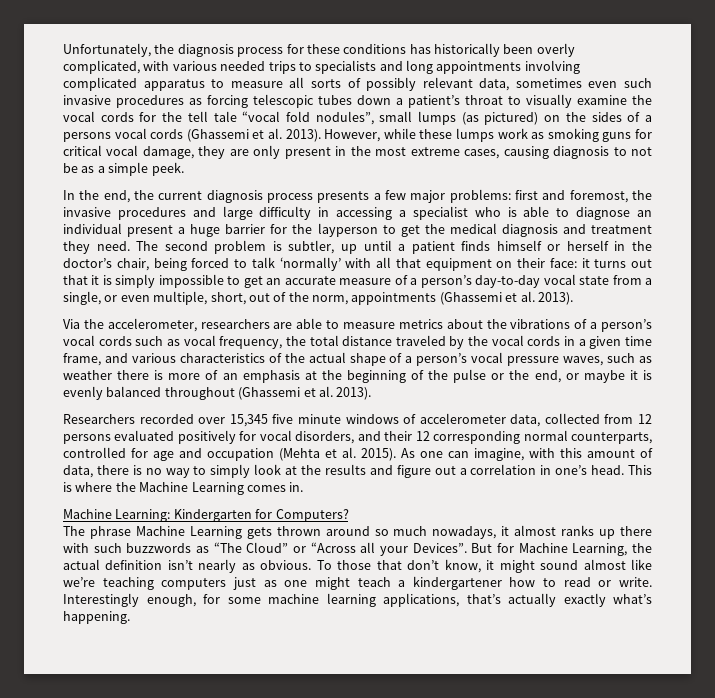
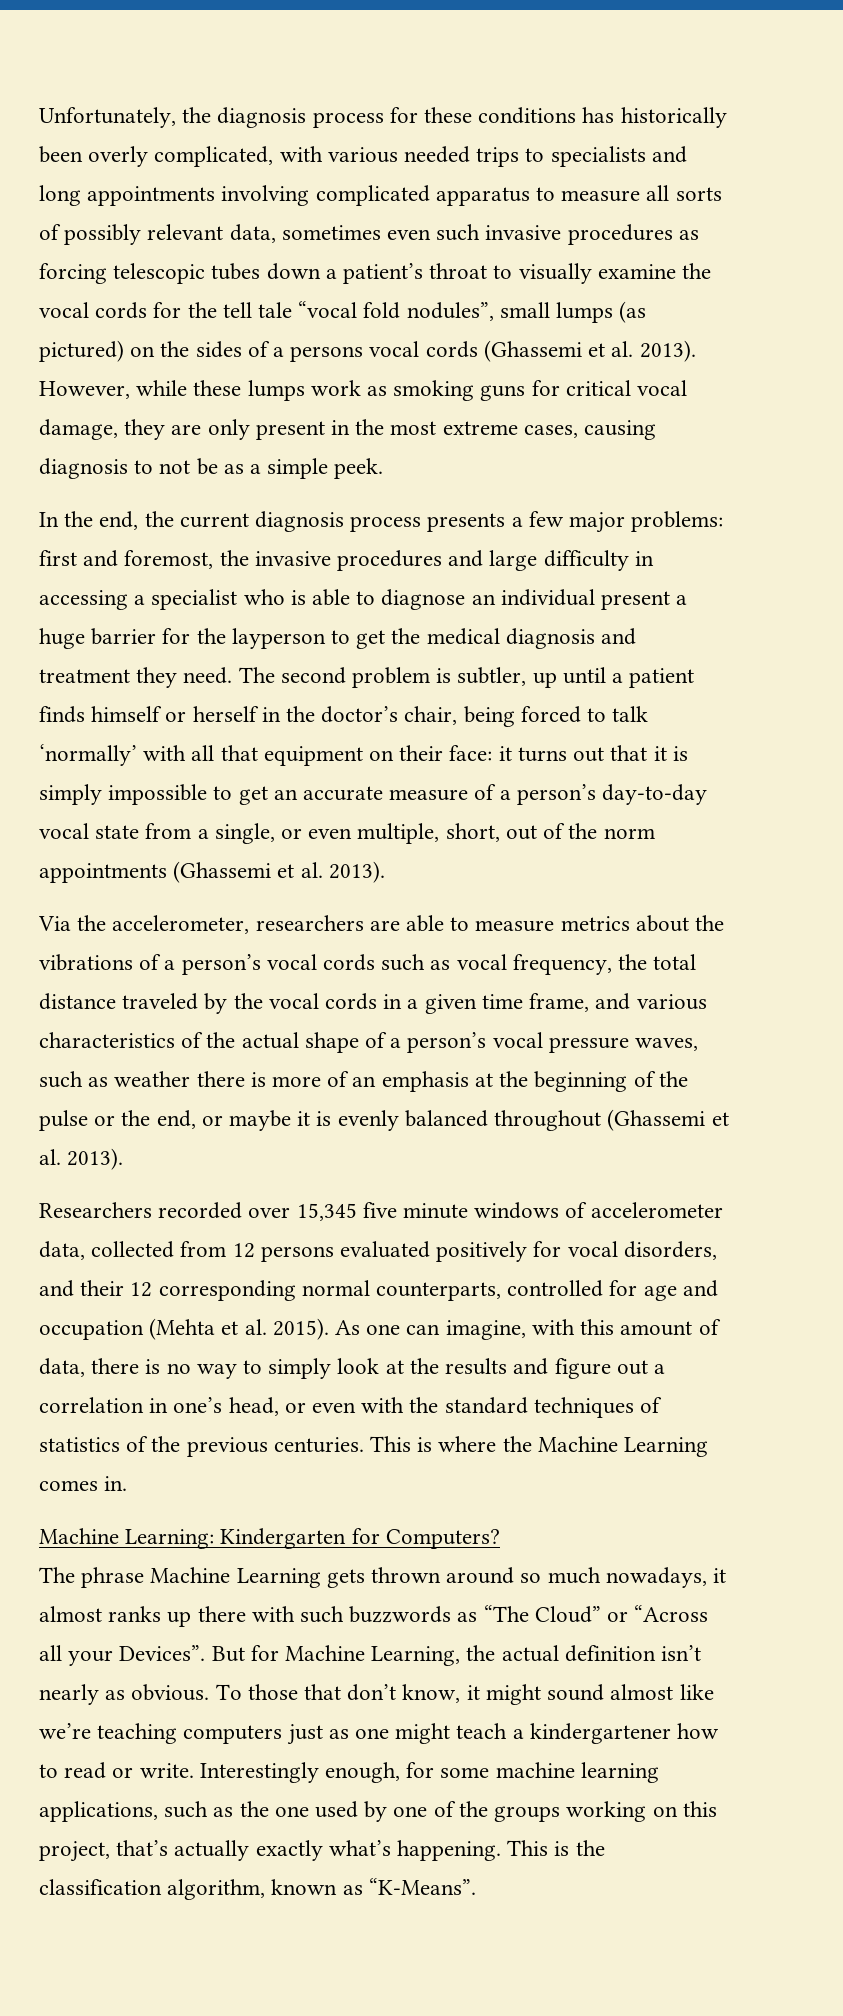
- it turns out that it is simply impossible to get an accurate measure of a person’s day-to-day vocal state from a single, or even multiple, short, out of the norm, appointments (Ghassemi et al. 2013).
+ it turns out that it is simply impossible to get an accurate measure of a person’s day-to-day vocal state from a single, or even multiple, short, out of the norm appointments (Ghassemi et al. 2013).
- As one can imagine, with this amount of data, there is no way to simply look at the results and figure out a correlation in one’s head.
+ As one can imagine, with this amount of data, there is no way to simply look at the results and figure out a correlation in one’s head, or even with the standard techniques of statistics of the previous centuries.
- Interestingly enough, for some machine learning applications, that’s actually exactly what’s happening.
+ Interestingly enough, for some machine learning applications, such as the one used by one of the groups working on this project, that’s actually exactly what’s happening.
+ This is the classification algorithm, known as “K-Means”.

